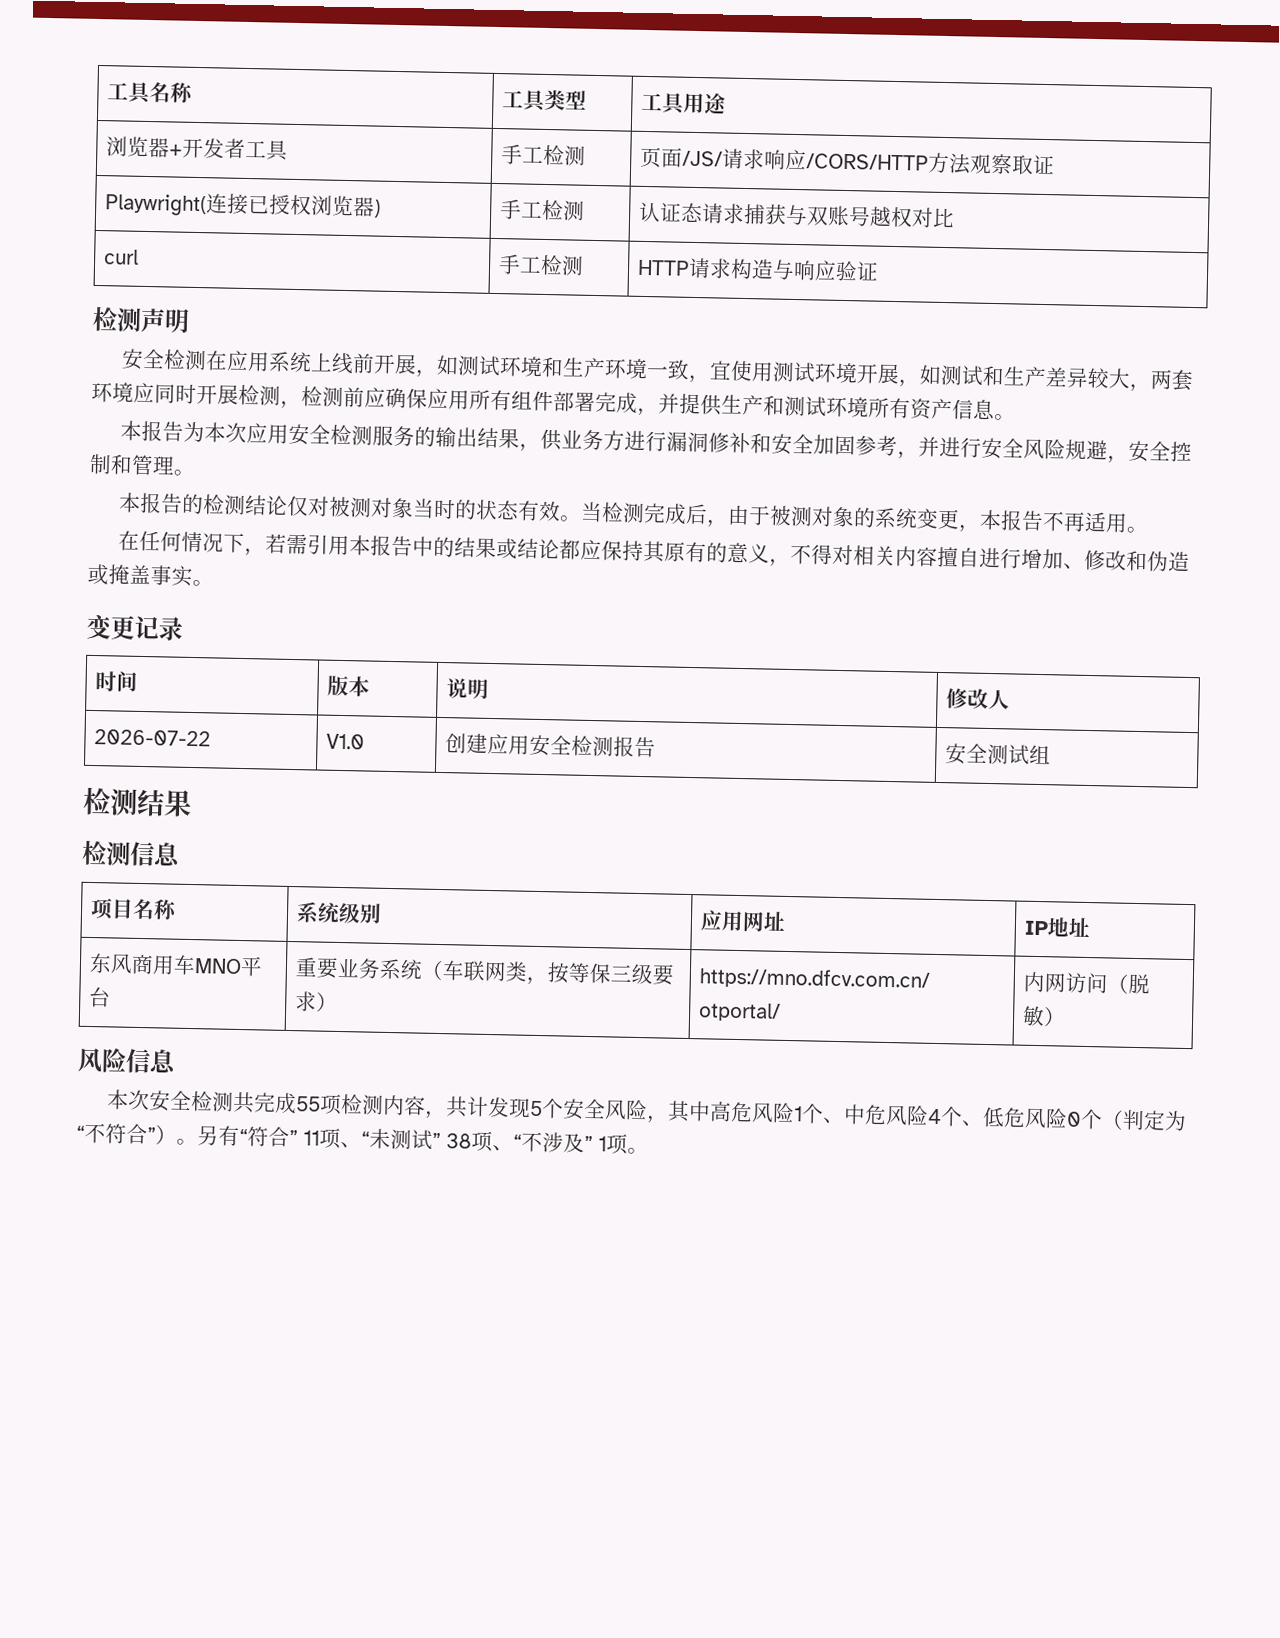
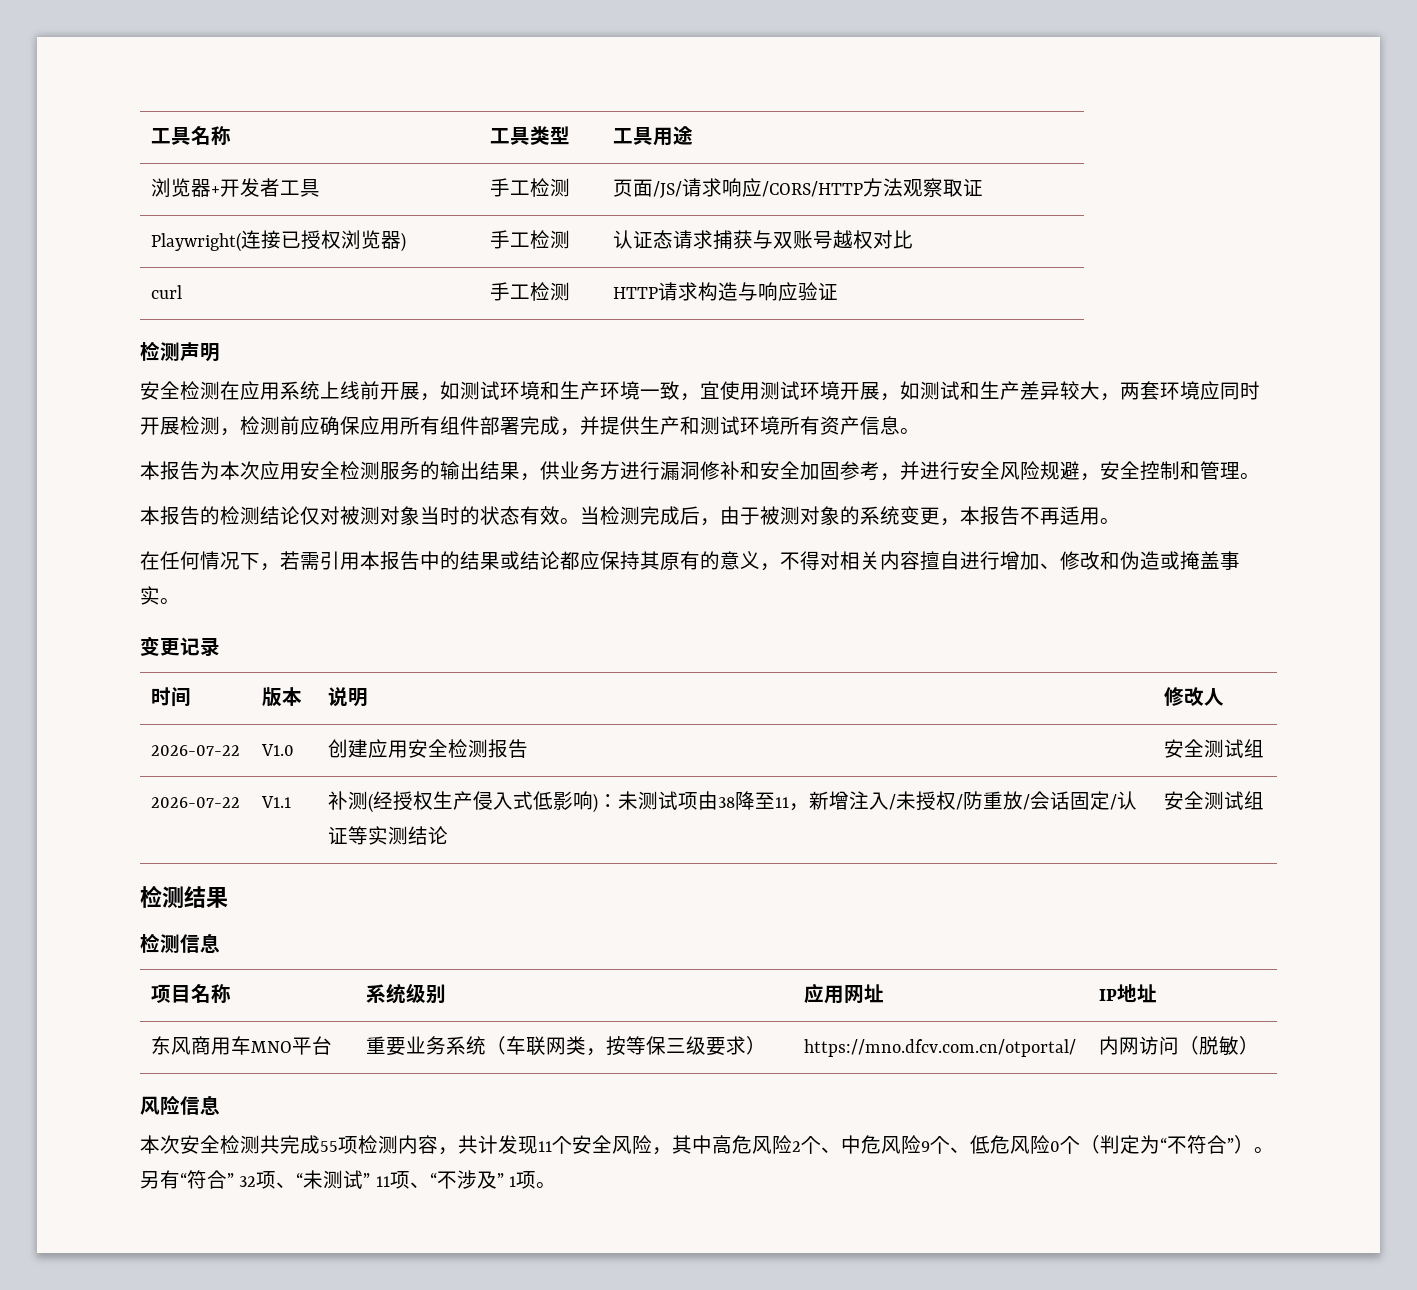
+ 2026-07-22 | V1.1 | 补测(经授权生产侵入式低影响)：未测试项由38降至11，新增注入/未授权/防重放/会话固定/认证等实测结论 | 安全测试组
- 本次安全检测共完成55项检测内容，共计发现5个安全风险，其中高危风险1个、中危风险4个、低危风险0个（判定为“不符合”）。
+ 本次安全检测共完成55项检测内容，共计发现11个安全风险，其中高危风险2个、中危风险9个、低危风险0个（判定为“不符合”）。
- 另有“符合” 11项、“未测试” 38项、“不涉及” 1项。
+ 另有“符合” 32项、“未测试” 11项、“不涉及” 1项。

